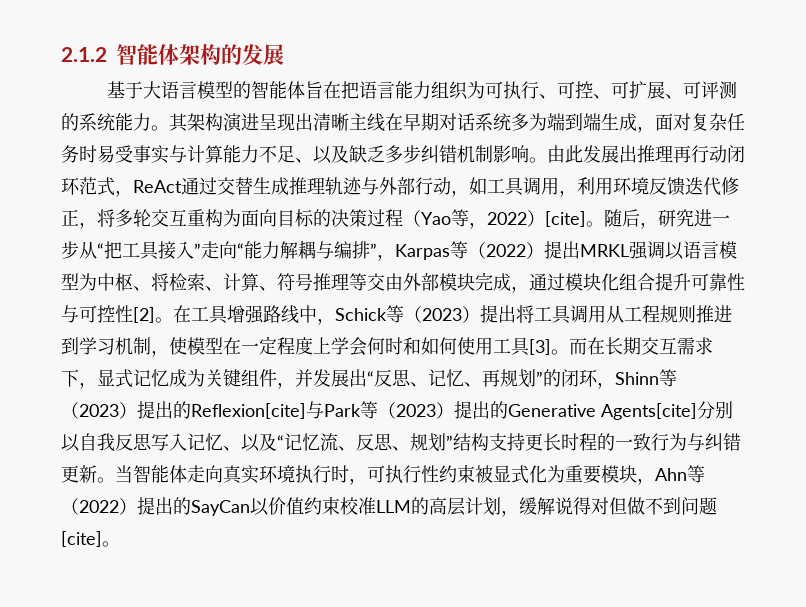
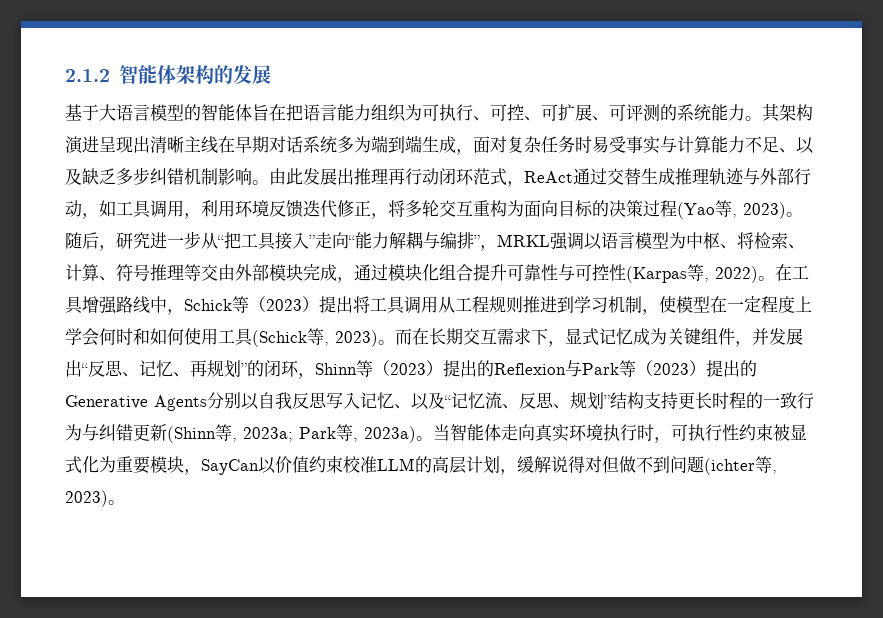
- 由此发展出推理再行动闭环范式，ReAct通过交替生成推理轨迹与外部行动，如工具调用，利用环境反馈迭代修正，将多轮交互重构为面向目标的决策过程（Yao等，2022）[cite]。
+ 由此发展出推理再行动闭环范式，ReAct通过交替生成推理轨迹与外部行动，如工具调用，利用环境反馈迭代修正，将多轮交互重构为面向目标的决策过程(Yao等, 2023)。
- 随后，研究进一步从“把工具接入”走向“能力解耦与编排”，Karpas等（2022）提出MRKL强调以语言模型为中枢、将检索、计算、符号推理等交由外部模块完成，通过模块化组合提升可靠性与可控性[2]。
+ 随后，研究进一步从“把工具接入”走向“能力解耦与编排”，MRKL强调以语言模型为中枢、将检索、计算、符号推理等交由外部模块完成，通过模块化组合提升可靠性与可控性(Karpas等, 2022)。
- 在工具增强路线中，Schick等（2023）提出将工具调用从工程规则推进到学习机制，使模型在一定程度上学会何时和如何使用工具[3]。
+ 在工具增强路线中，Schick等（2023）提出将工具调用从工程规则推进到学习机制，使模型在一定程度上学会何时和如何使用工具(Schick等, 2023)。
- 而在长期交互需求下，显式记忆成为关键组件，并发展出“反思、记忆、再规划”的闭环，Shinn等（2023）提出的Reflexion[cite]与Park等（2023）提出的Generative Agents[cite]分别以自我反思写入记忆、以及“记忆流、反思、规划”结构支持更长时程的一致行为与纠错更新。
+ 而在长期交互需求下，显式记忆成为关键组件，并发展出“反思、记忆、再规划”的闭环，Shinn等（2023）提出的Reflexion与Park等（2023）提出的Generative Agents分别以自我反思写入记忆、以及“记忆流、反思、规划”结构支持更长时程的一致行为与纠错更新(Shinn等, 2023a; Park等, 2023a)。
- 当智能体走向真实环境执行时，可执行性约束被显式化为重要模块，Ahn等（2022）提出的SayCan以价值约束校准LLM的高层计划，缓解说得对但做不到问题[cite]。
+ 当智能体走向真实环境执行时，可执行性约束被显式化为重要模块，SayCan以价值约束校准LLM的高层计划，缓解说得对但做不到问题(ichter等, 2023)。

